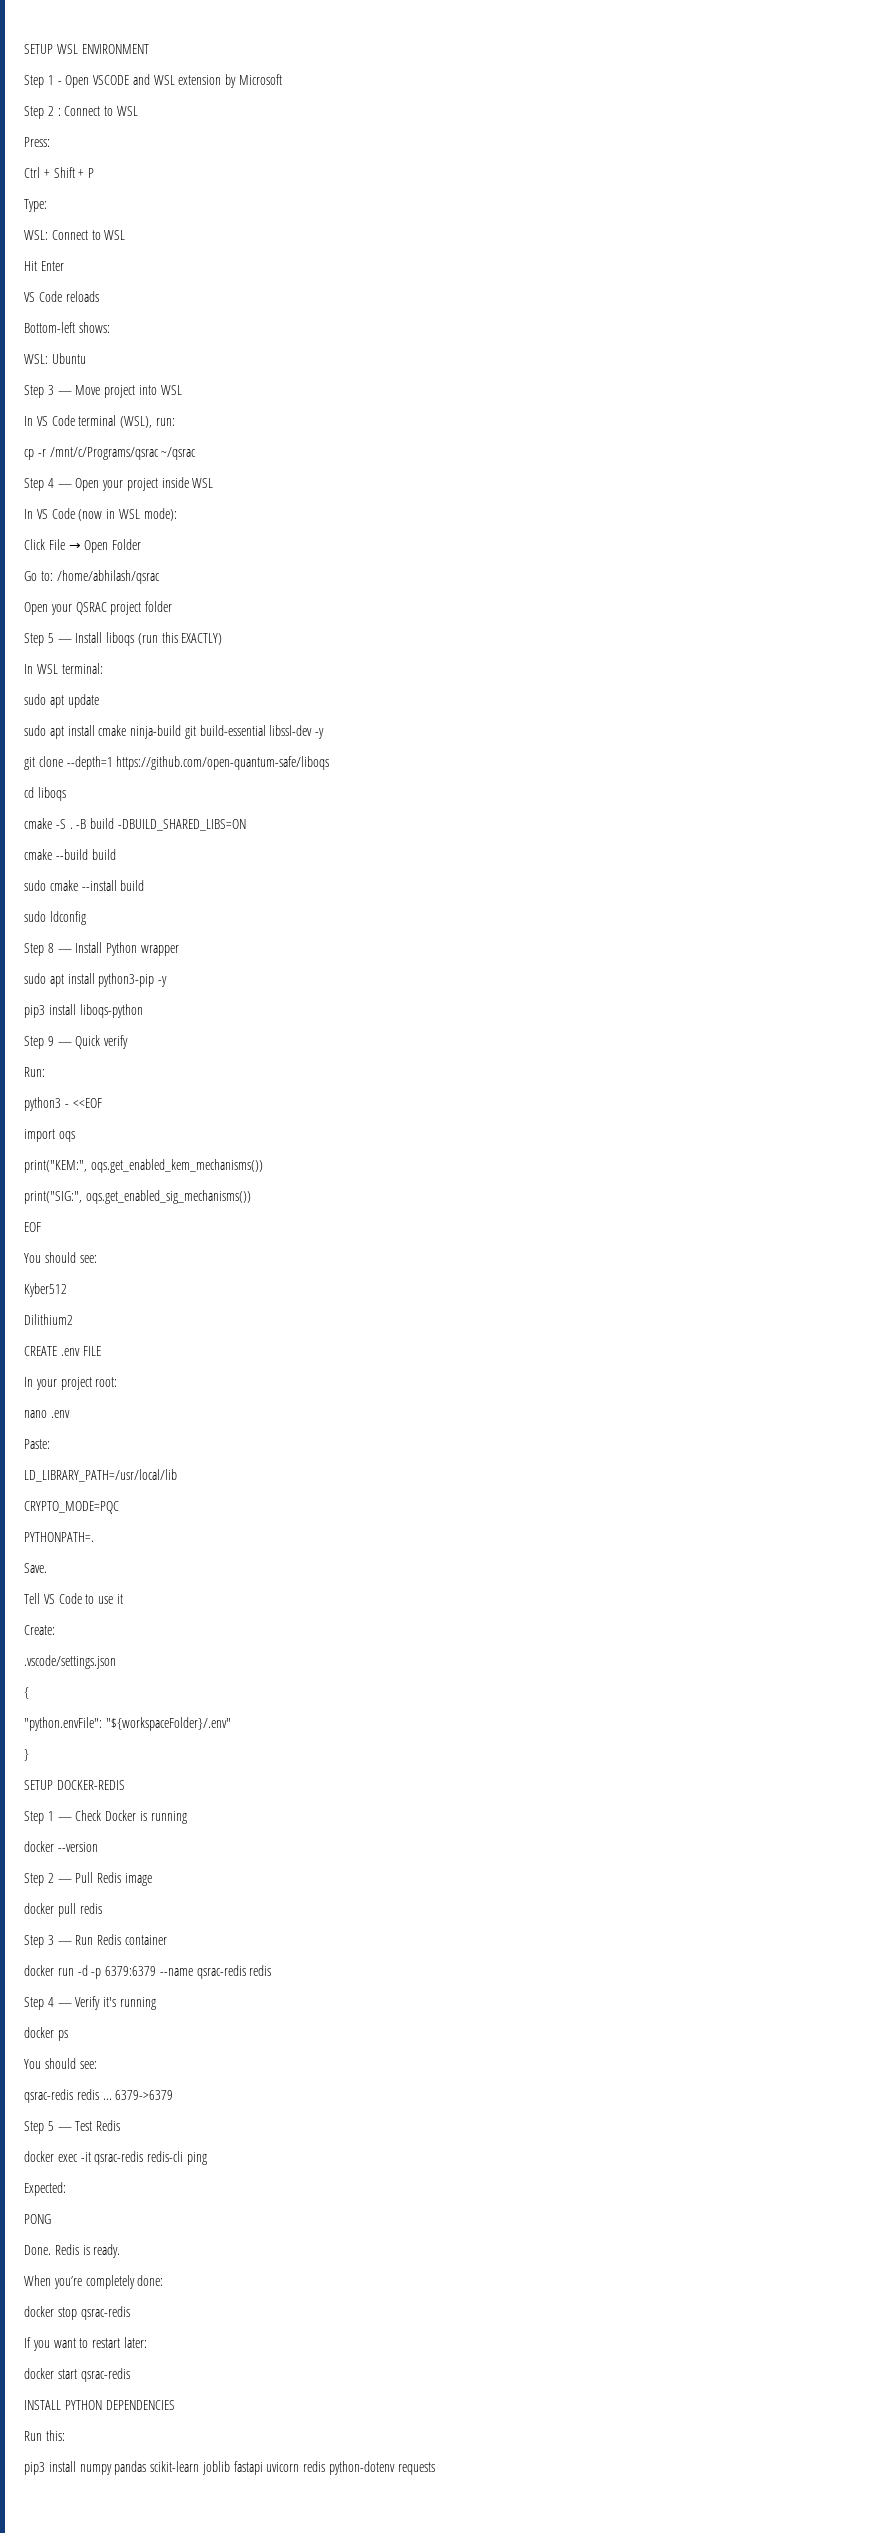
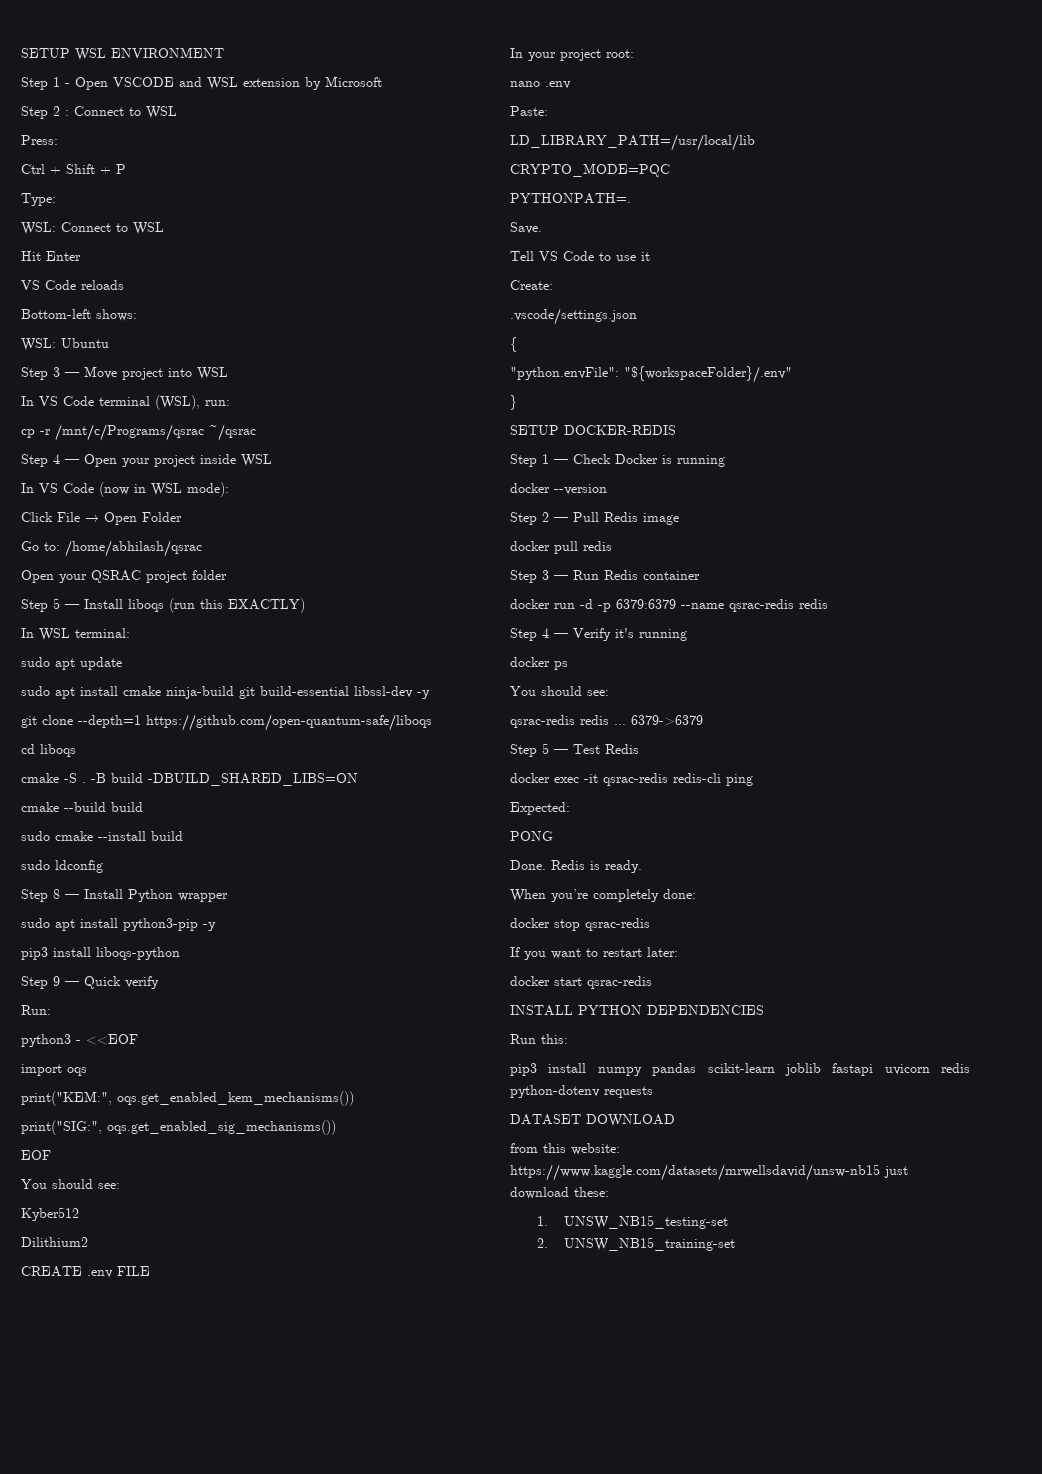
+ DATASET DOWNLOAD
+ from this website: https://www.kaggle.com/datasets/mrwellsdavid/unsw-nb15 just download these:
+ 1. UNSW_NB15_testing-set
+ 2. UNSW_NB15_training-set

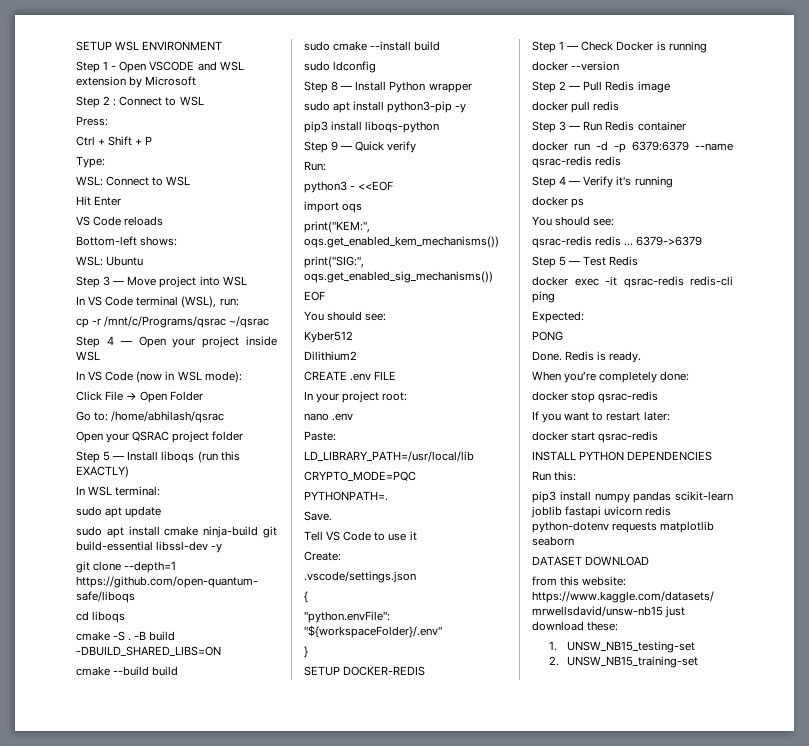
- pip3 install numpy pandas scikit-learn joblib fastapi uvicorn redis python-dotenv requests
+ pip3 install numpy pandas scikit-learn joblib fastapi uvicorn redis python-dotenv requests matplotlib seaborn

